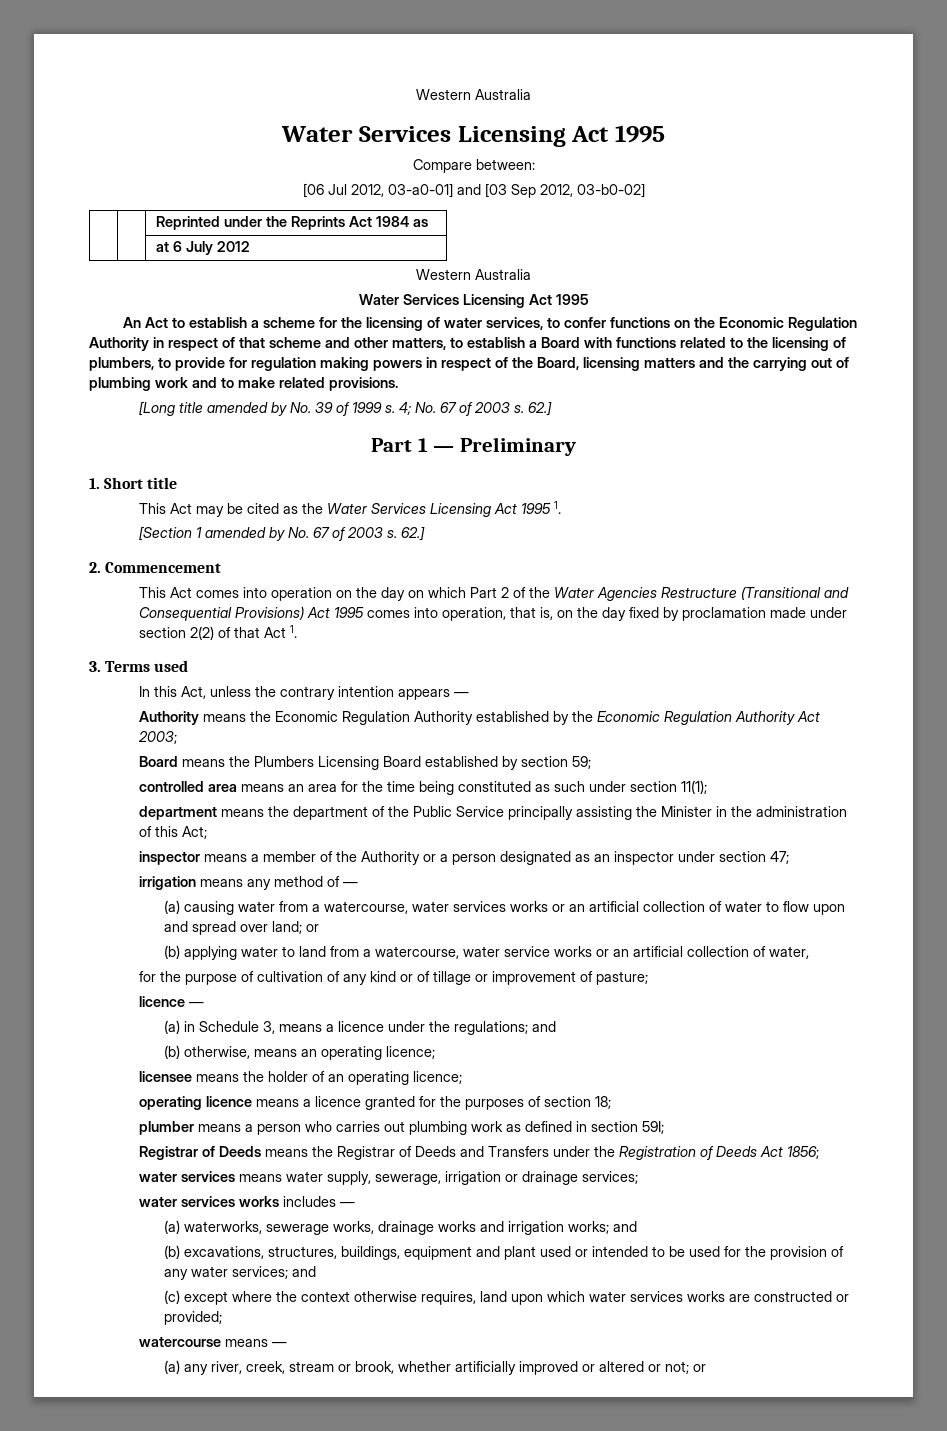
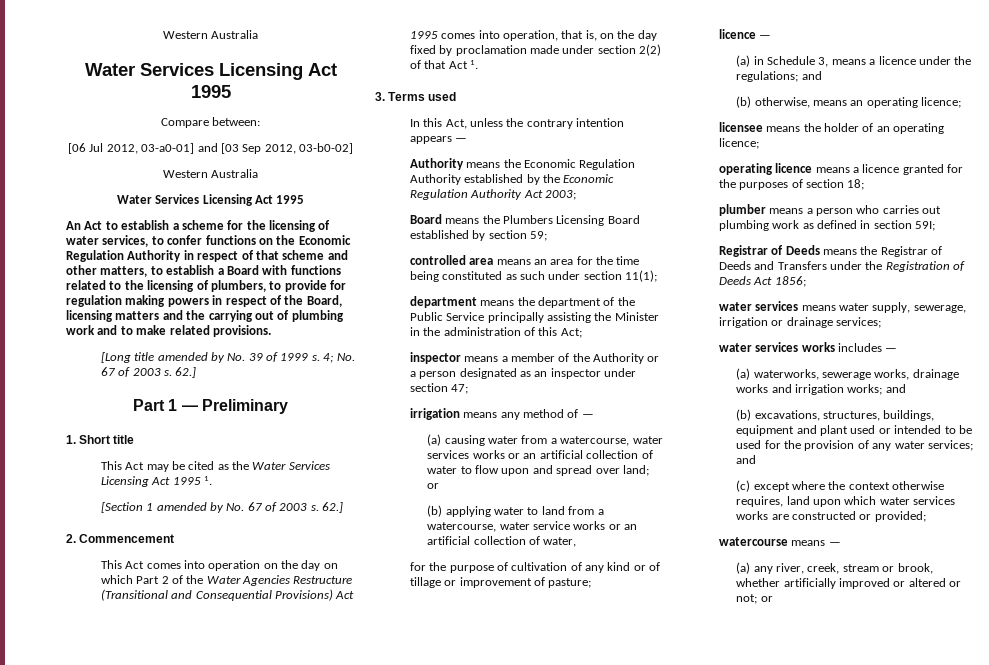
- | | Reprinted under the Reprints Act 1984 as
- | | at 6 July 2012

